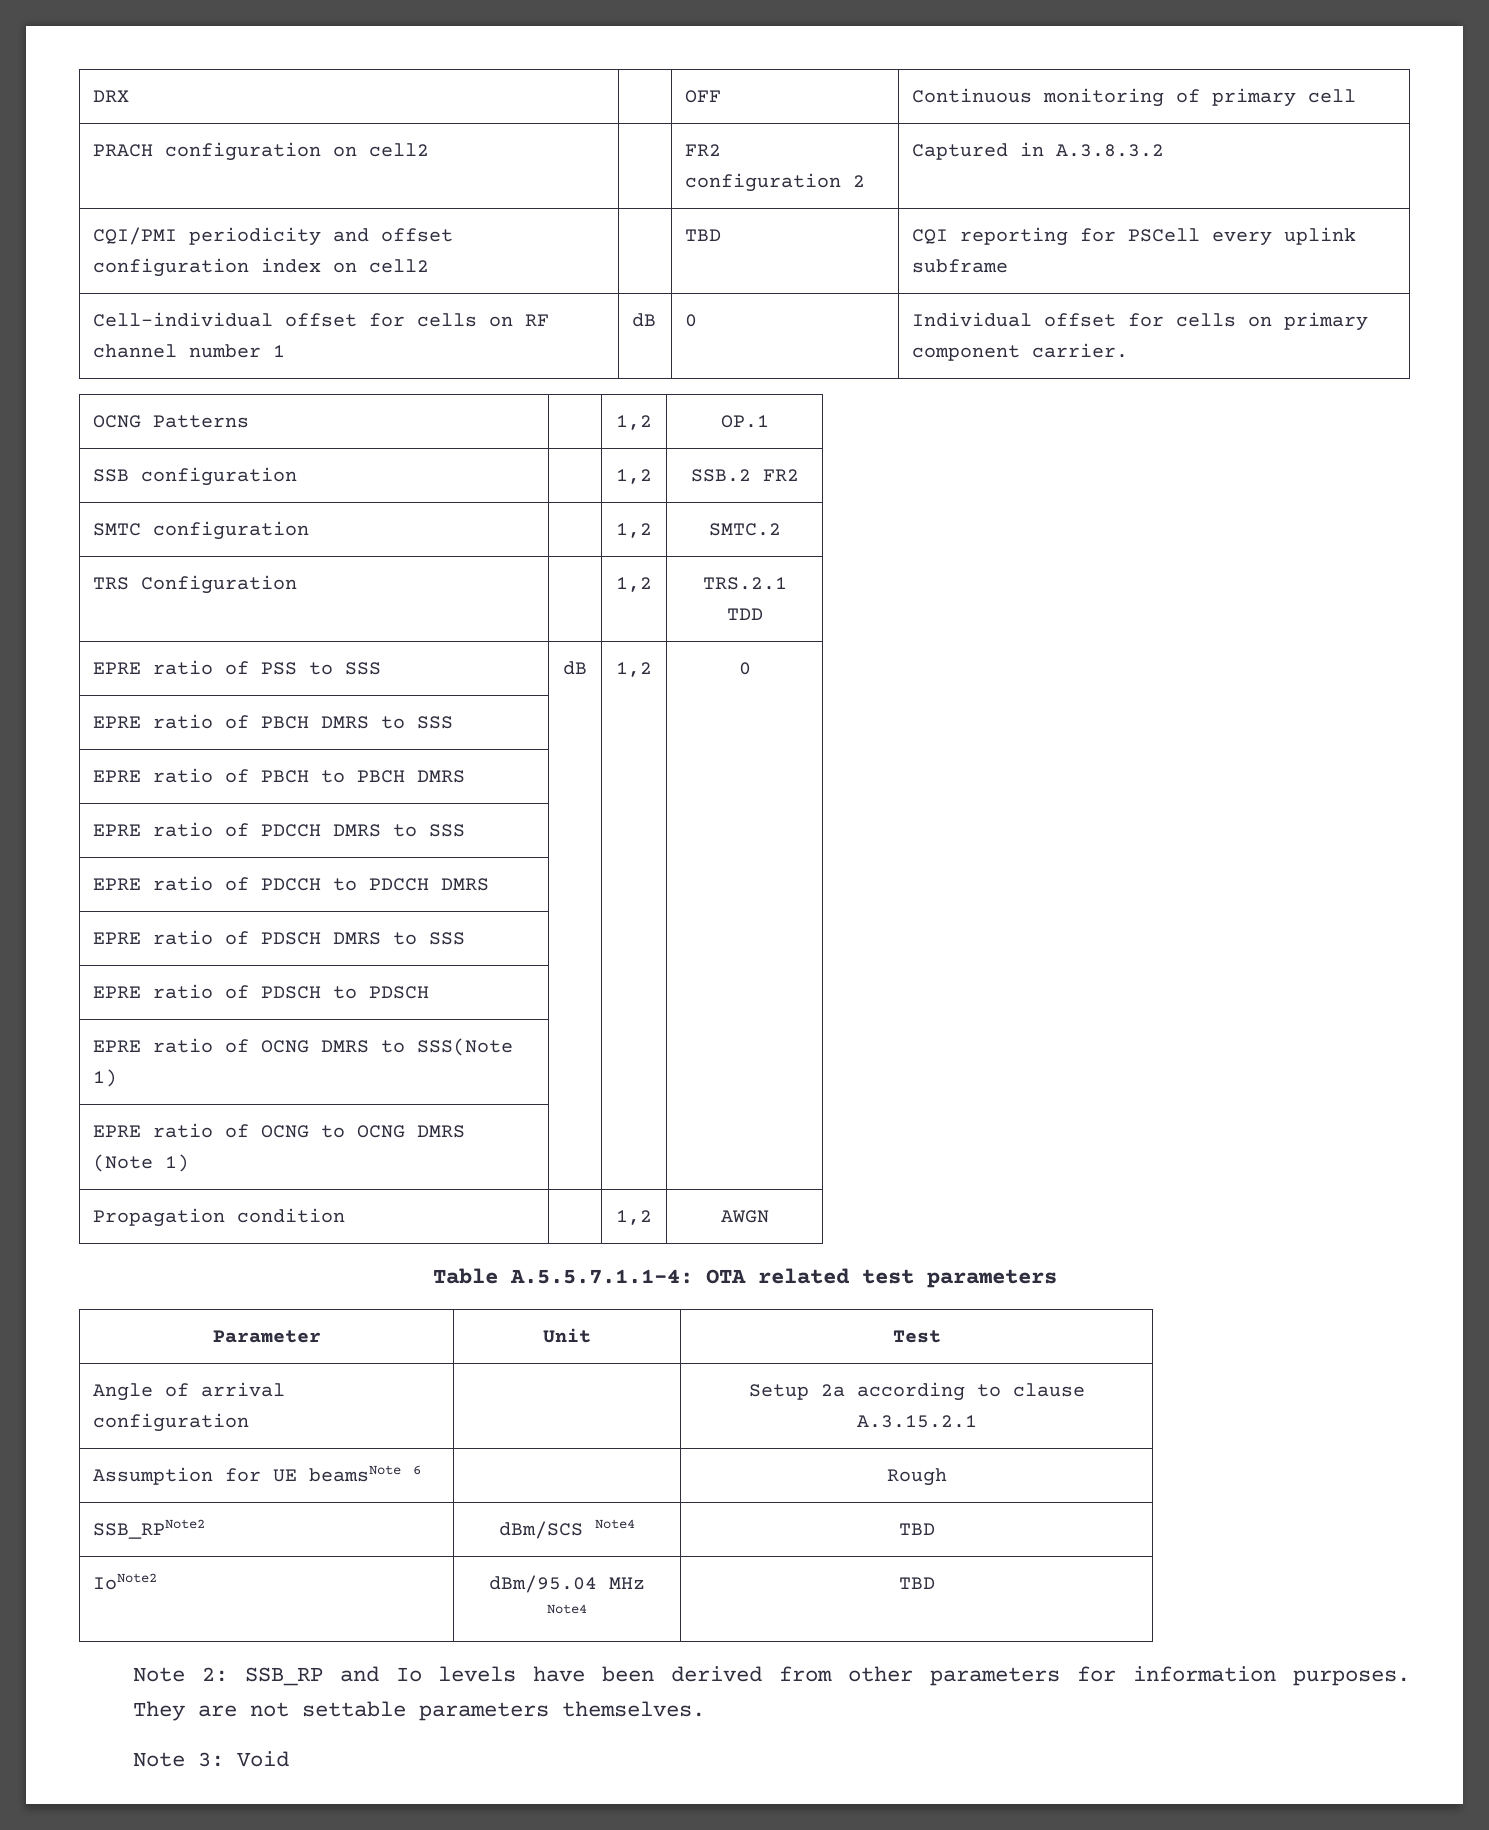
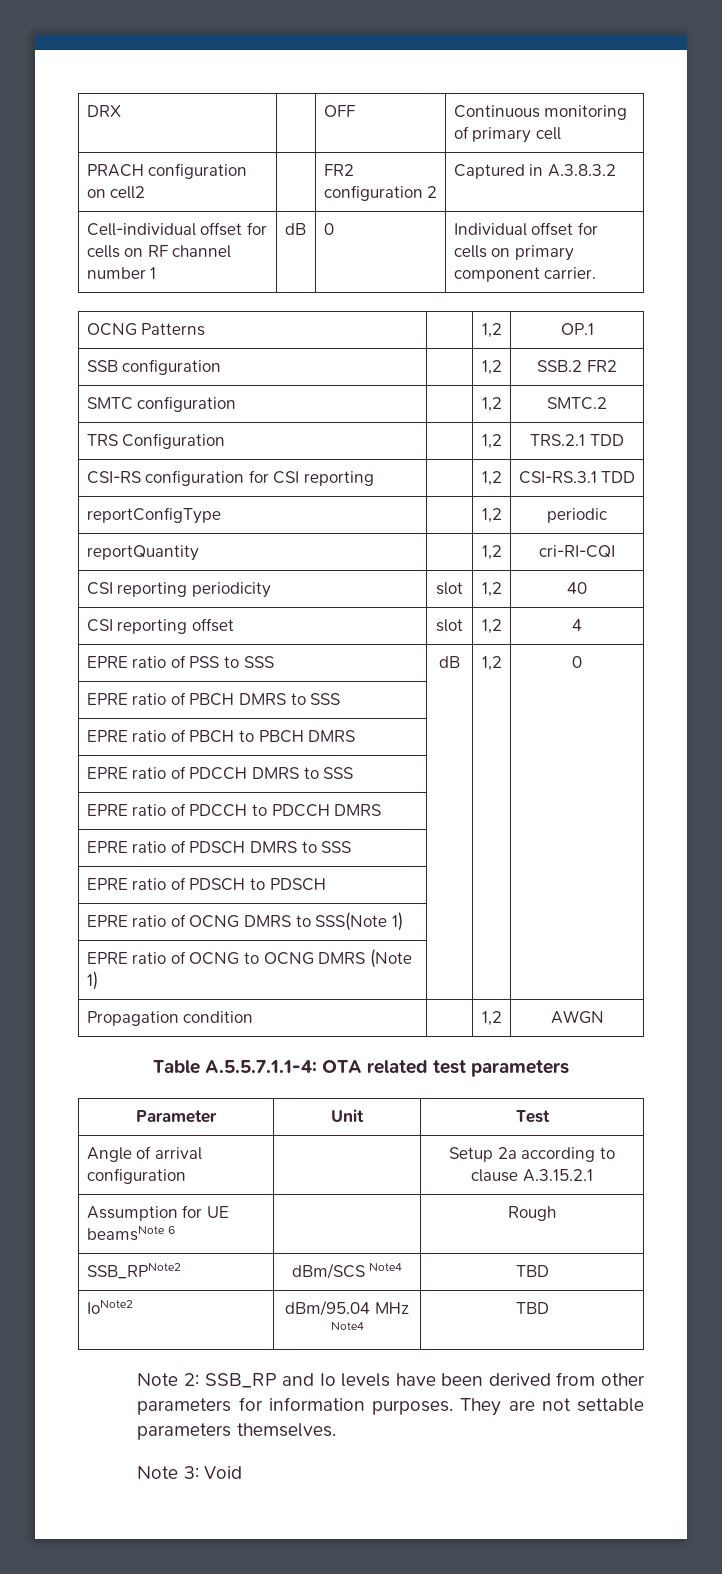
- CQI/PMI periodicity and offset configuration index on cell2 | | TBD | CQI reporting for PSCell every uplink subframe
+ CSI-RS configuration for CSI reporting | | 1,2 | CSI-RS.3.1 TDD
+ reportConfigType | | 1,2 | periodic
+ reportQuantity | | 1,2 | cri-RI-CQI
+ CSI reporting periodicity | slot | 1,2 | 40
+ CSI reporting offset | slot | 1,2 | 4

